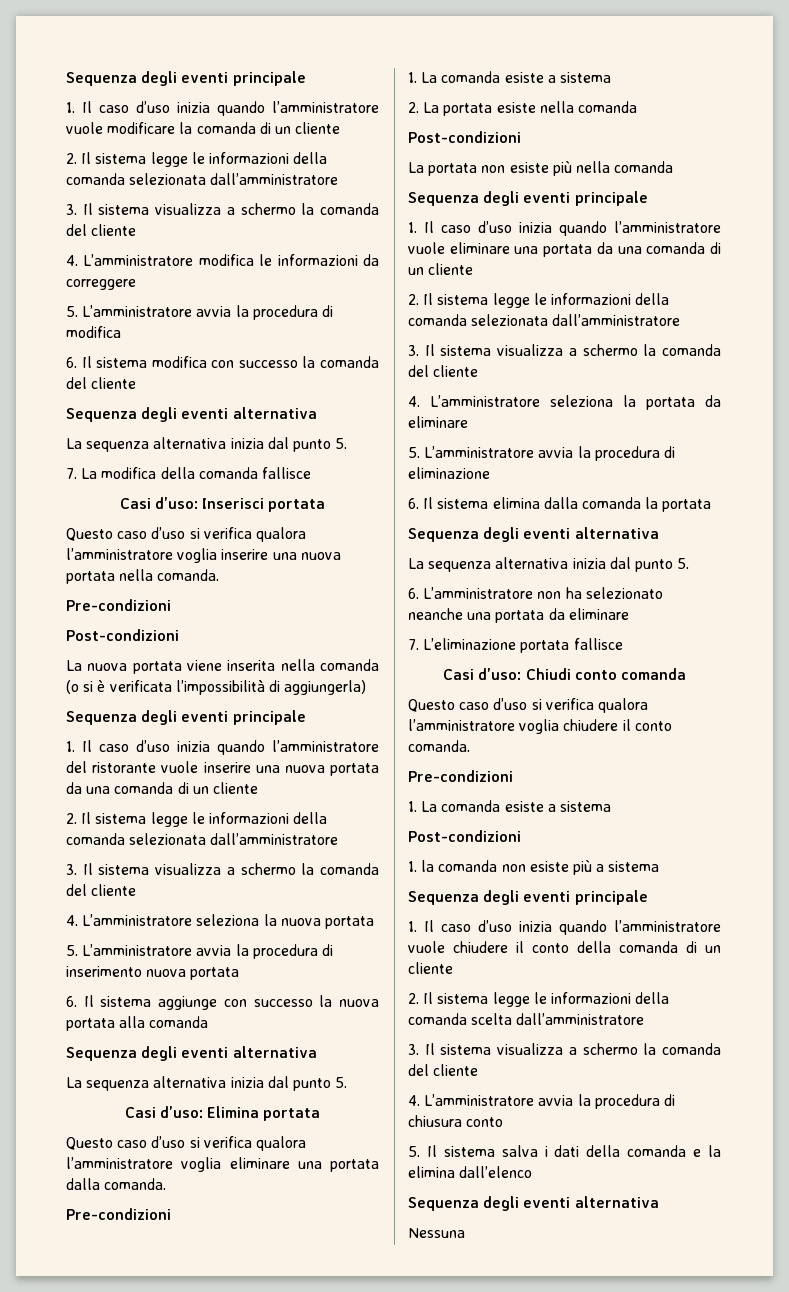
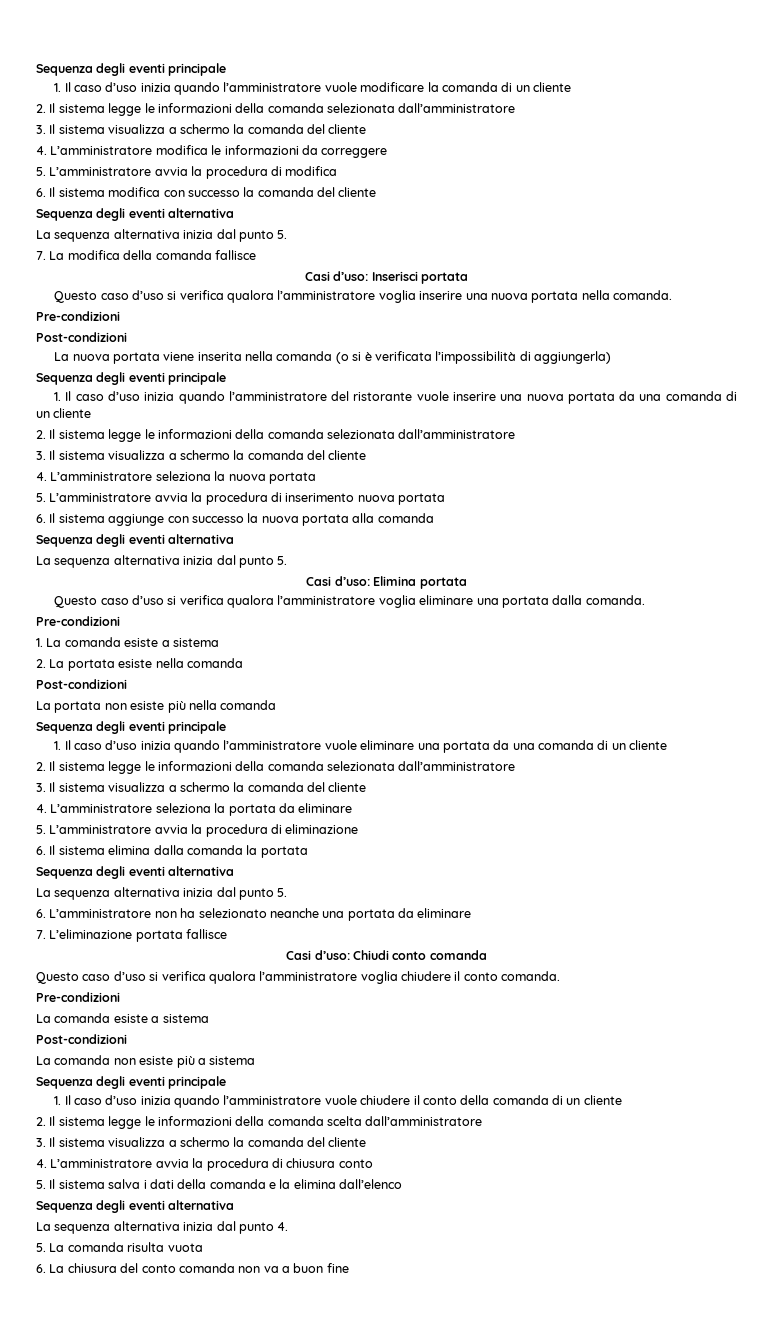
  Questo caso d’uso si verifica qualora l’amministratore voglia chiudere il conto comanda.
  Pre-condizioni
- 1. La comanda esiste a sistema
+ La comanda esiste a sistema
- 1. la comanda non esiste più a sistema
+ La comanda non esiste più a sistema
- Nessuna
+ La sequenza alternativa inizia dal punto 4.
+ 5. La comanda risulta vuota
+ 6. La chiusura del conto comanda non va a buon fine

